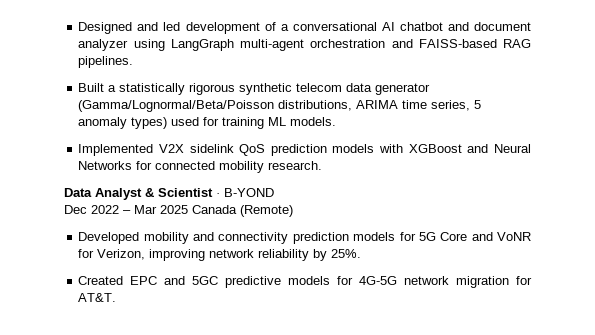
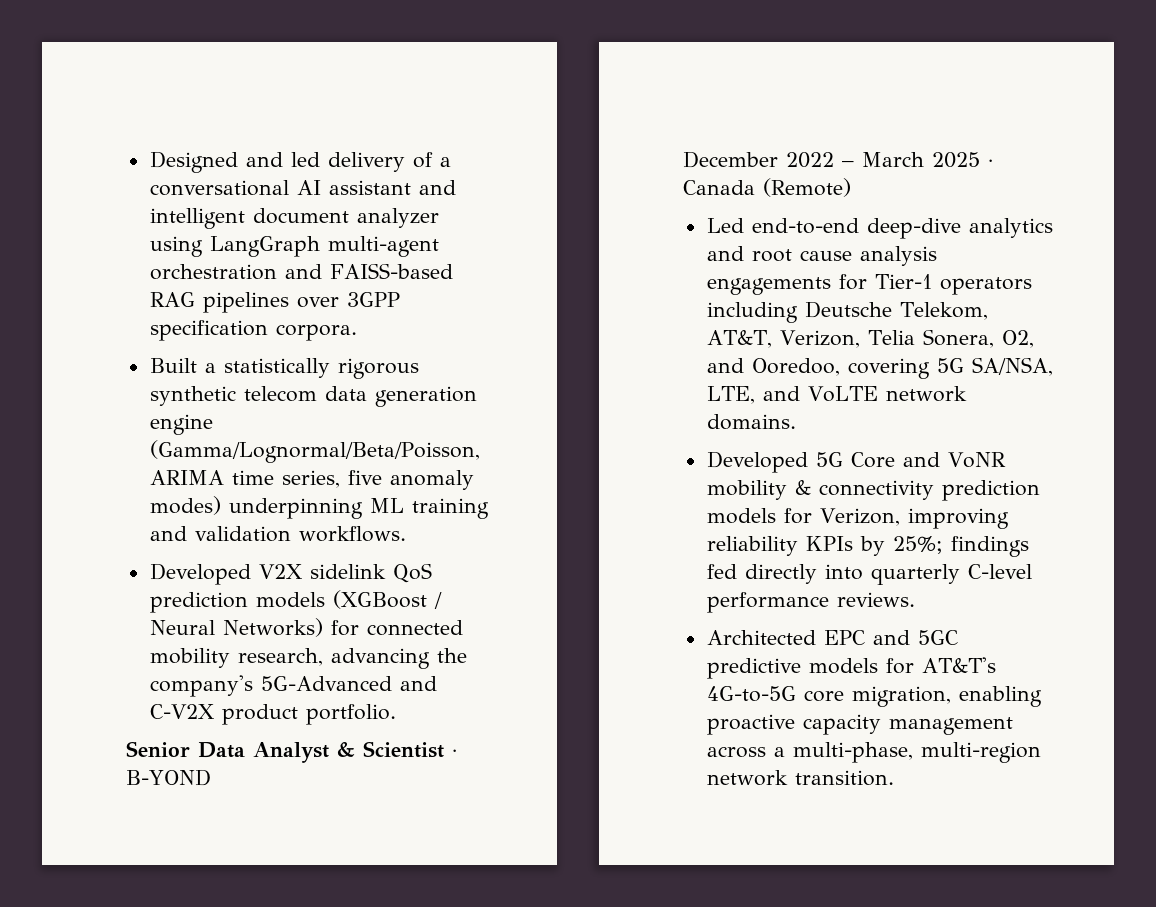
- Designed and led development of a conversational AI chatbot and document analyzer using LangGraph multi-agent orchestration and FAISS-based RAG pipelines.
+ Designed and led delivery of a conversational AI assistant and intelligent document analyzer using LangGraph multi-agent orchestration and FAISS-based RAG pipelines over 3GPP specification corpora.
- Built a statistically rigorous synthetic telecom data generator (Gamma/Lognormal/Beta/Poisson distributions, ARIMA time series, 5 anomaly types) used for training ML models.
- Implemented V2X sidelink QoS prediction models with XGBoost and Neural Networks for connected mobility research.
- Data Analyst & Scientist · B-YOND
+ Built a statistically rigorous synthetic telecom data generation engine (Gamma/Lognormal/Beta/Poisson, ARIMA time series, five anomaly modes) underpinning ML training and validation workflows.
+ Developed V2X sidelink QoS prediction models (XGBoost / Neural Networks) for connected mobility research, advancing the company's 5G-Advanced and C-V2X product portfolio.
+ Senior Data Analyst & Scientist · B-YOND
- Dec 2022 – Mar 2025 Canada (Remote)
+ December 2022 – March 2025 · Canada (Remote)
- Developed mobility and connectivity prediction models for 5G Core and VoNR for Verizon, improving network reliability by 25%.
- Created EPC and 5GC predictive models for 4G-5G network migration for AT&T.
+ Led end-to-end deep-dive analytics and root cause analysis engagements for Tier-1 operators including Deutsche Telekom, AT&T, Verizon, Telia Sonera, O2, and Ooredoo, covering 5G SA/NSA, LTE, and VoLTE network domains.
+ Developed 5G Core and VoNR mobility & connectivity prediction models for Verizon, improving reliability KPIs by 25%; findings fed directly into quarterly C-level performance reviews.
+ Architected EPC and 5GC predictive models for AT&T's 4G-to-5G core migration, enabling proactive capacity management across a multi-phase, multi-region network transition.

